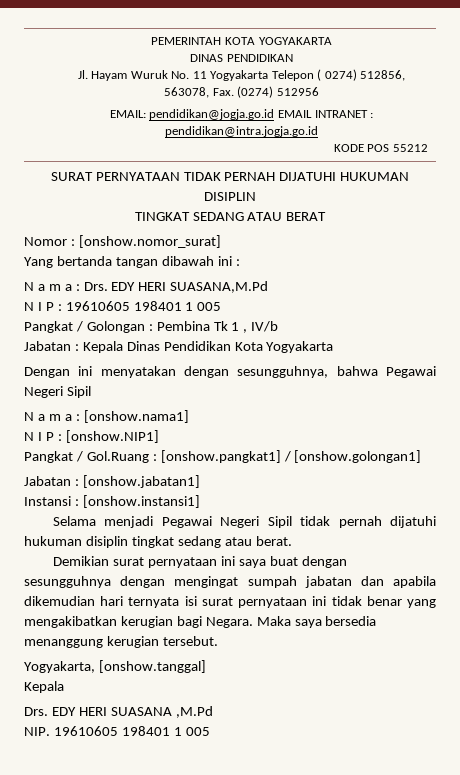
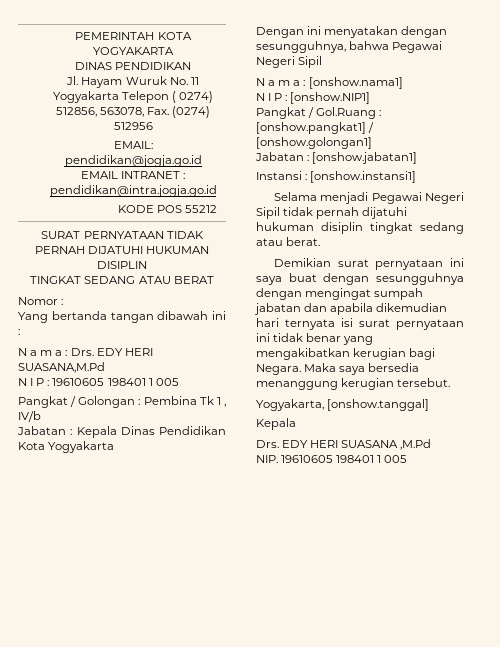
- Nomor : [onshow.nomor_surat]
+ Nomor :

